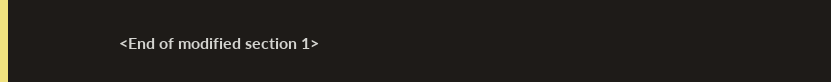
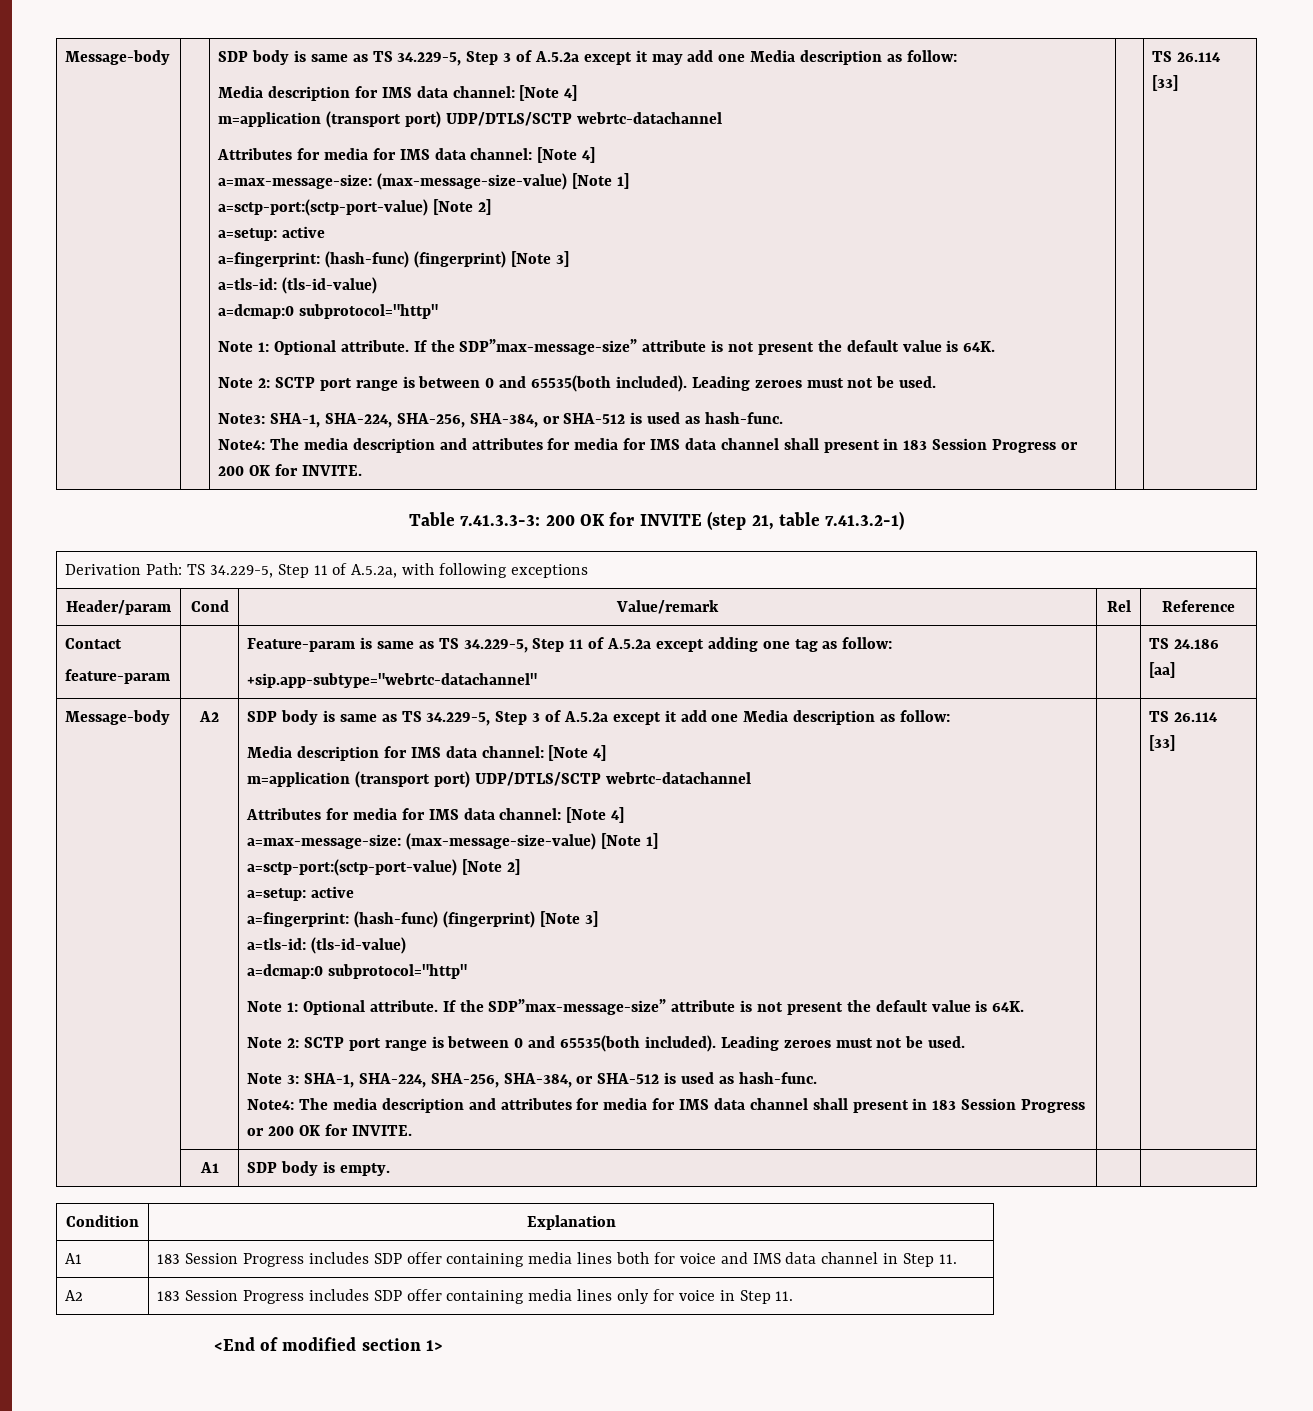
+ Message-body | | SDP body is same as TS 34.229-5, Step 3 of A.5.2a except it may add one Media description as follow:
+ Media description for IMS data channel: [Note 4]
+ m=application (transport port) UDP/DTLS/SCTP webrtc-datachannel
+ Attributes for media for IMS data channel: [Note 4]
+ a=max-message-size: (max-message-size-value) [Note 1]
+ a=sctp-port:(sctp-port-value) [Note 2]
+ a=setup: active
+ a=fingerprint: (hash-func) (fingerprint) [Note 3]
+ a=tls-id: (tls-id-value)
+ a=dcmap:0 subprotocol="http"
+ Note 1: Optional attribute. If the SDP”max-message-size” attribute is not present the default value is 64K.
+ Note 2: SCTP port range is between 0 and 65535(both included). Leading zeroes must not be used.
+ Note3: SHA-1, SHA-224, SHA-256, SHA-384, or SHA-512 is used as hash-func.
+ Note4: The media description and attributes for media for IMS data channel shall present in 183 Session Progress or 200 OK for INVITE. | | TS 26.114 [33]
+ Table 7.41.3.3-3: 200 OK for INVITE (step 21, table 7.41.3.2-1)
+ Derivation Path: TS 34.229-5, Step 11 of A.5.2a, with following exceptions
+ Header/param | Cond | Value/remark | Rel | Reference
+ Contact
+ feature-param | | Feature-param is same as TS 34.229-5, Step 11 of A.5.2a except adding one tag as follow:
+ +sip.app-subtype="webrtc-datachannel" | | TS 24.186 [aa]
+ Message-body | A2 | SDP body is same as TS 34.229-5, Step 3 of A.5.2a except it add one Media description as follow:
+ Media description for IMS data channel: [Note 4]
+ m=application (transport port) UDP/DTLS/SCTP webrtc-datachannel
+ Attributes for media for IMS data channel: [Note 4]
+ a=max-message-size: (max-message-size-value) [Note 1]
+ a=sctp-port:(sctp-port-value) [Note 2]
+ a=setup: active
+ a=fingerprint: (hash-func) (fingerprint) [Note 3]
+ a=tls-id: (tls-id-value)
+ a=dcmap:0 subprotocol="http"
+ Note 1: Optional attribute. If the SDP”max-message-size” attribute is not present the default value is 64K.
+ Note 2: SCTP port range is between 0 and 65535(both included). Leading zeroes must not be used.
+ Note 3: SHA-1, SHA-224, SHA-256, SHA-384, or SHA-512 is used as hash-func.
+ Note4: The media description and attributes for media for IMS data channel shall present in 183 Session Progress or 200 OK for INVITE. | | TS 26.114 [33]
+ | A1 | SDP body is empty. | |
+ Condition | Explanation
+ A1 | 183 Session Progress includes SDP offer containing media lines both for voice and IMS data channel in Step 11.
+ A2 | 183 Session Progress includes SDP offer containing media lines only for voice in Step 11.

